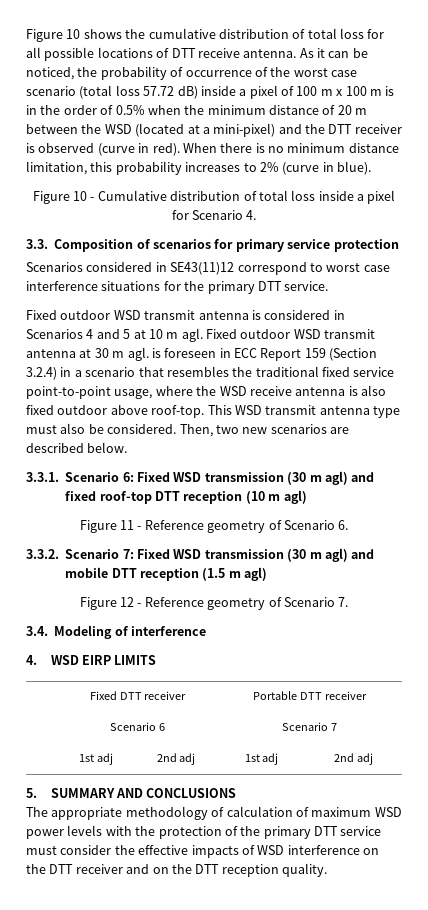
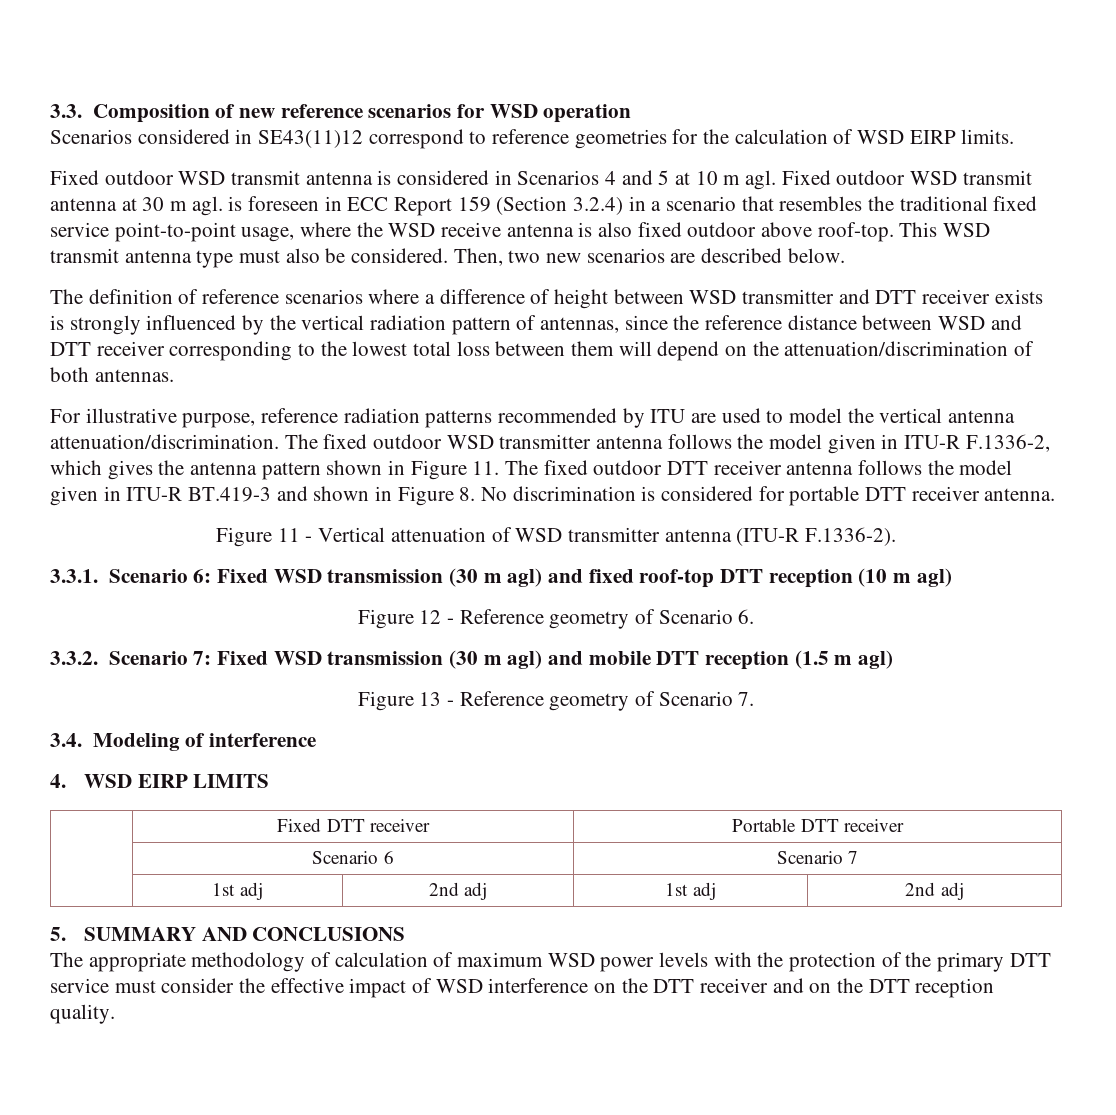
- Figure 10 shows the cumulative distribution of total loss for all possible locations of DTT receive antenna. As it can be noticed, the probability of occurrence of the worst case scenario (total loss 57.72 dB) inside a pixel of 100 m x 100 m is in the order of 0.5% when the minimum distance of 20 m between the WSD (located at a mini-pixel) and the DTT receiver is observed (curve in red). When there is no minimum distance limitation, this probability increases to 2% (curve in blue).
- Figure 10 - Cumulative distribution of total loss inside a pixel for Scenario 4.
- 3.3. Composition of scenarios for primary service protection
+ 3.3. Composition of new reference scenarios for WSD operation
- Scenarios considered in SE43(11)12 correspond to worst case interference situations for the primary DTT service.
+ Scenarios considered in SE43(11)12 correspond to reference geometries for the calculation of WSD EIRP limits.
+ The definition of reference scenarios where a difference of height between WSD transmitter and DTT receiver exists is strongly influenced by the vertical radiation pattern of antennas, since the reference distance between WSD and DTT receiver corresponding to the lowest total loss between them will depend on the attenuation/discrimination of both antennas.
+ For illustrative purpose, reference radiation patterns recommended by ITU are used to model the vertical antenna attenuation/discrimination. The fixed outdoor WSD transmitter antenna follows the model given in ITU-R F.1336-2, which gives the antenna pattern shown in Figure 11. The fixed outdoor DTT receiver antenna follows the model given in ITU-R BT.419-3 and shown in Figure 8. No discrimination is considered for portable DTT receiver antenna.
+ Figure 11 - Vertical attenuation of WSD transmitter antenna (ITU-R F.1336-2).
- Figure 11 - Reference geometry of Scenario 6.
+ Figure 12 - Reference geometry of Scenario 6.
- Figure 12 - Reference geometry of Scenario 7.
+ Figure 13 - Reference geometry of Scenario 7.
- The appropriate methodology of calculation of maximum WSD power levels with the protection of the primary DTT service must consider the effective impacts of WSD interference on the DTT receiver and on the DTT reception quality.
+ The appropriate methodology of calculation of maximum WSD power levels with the protection of the primary DTT service must consider the effective impact of WSD interference on the DTT receiver and on the DTT reception quality.

